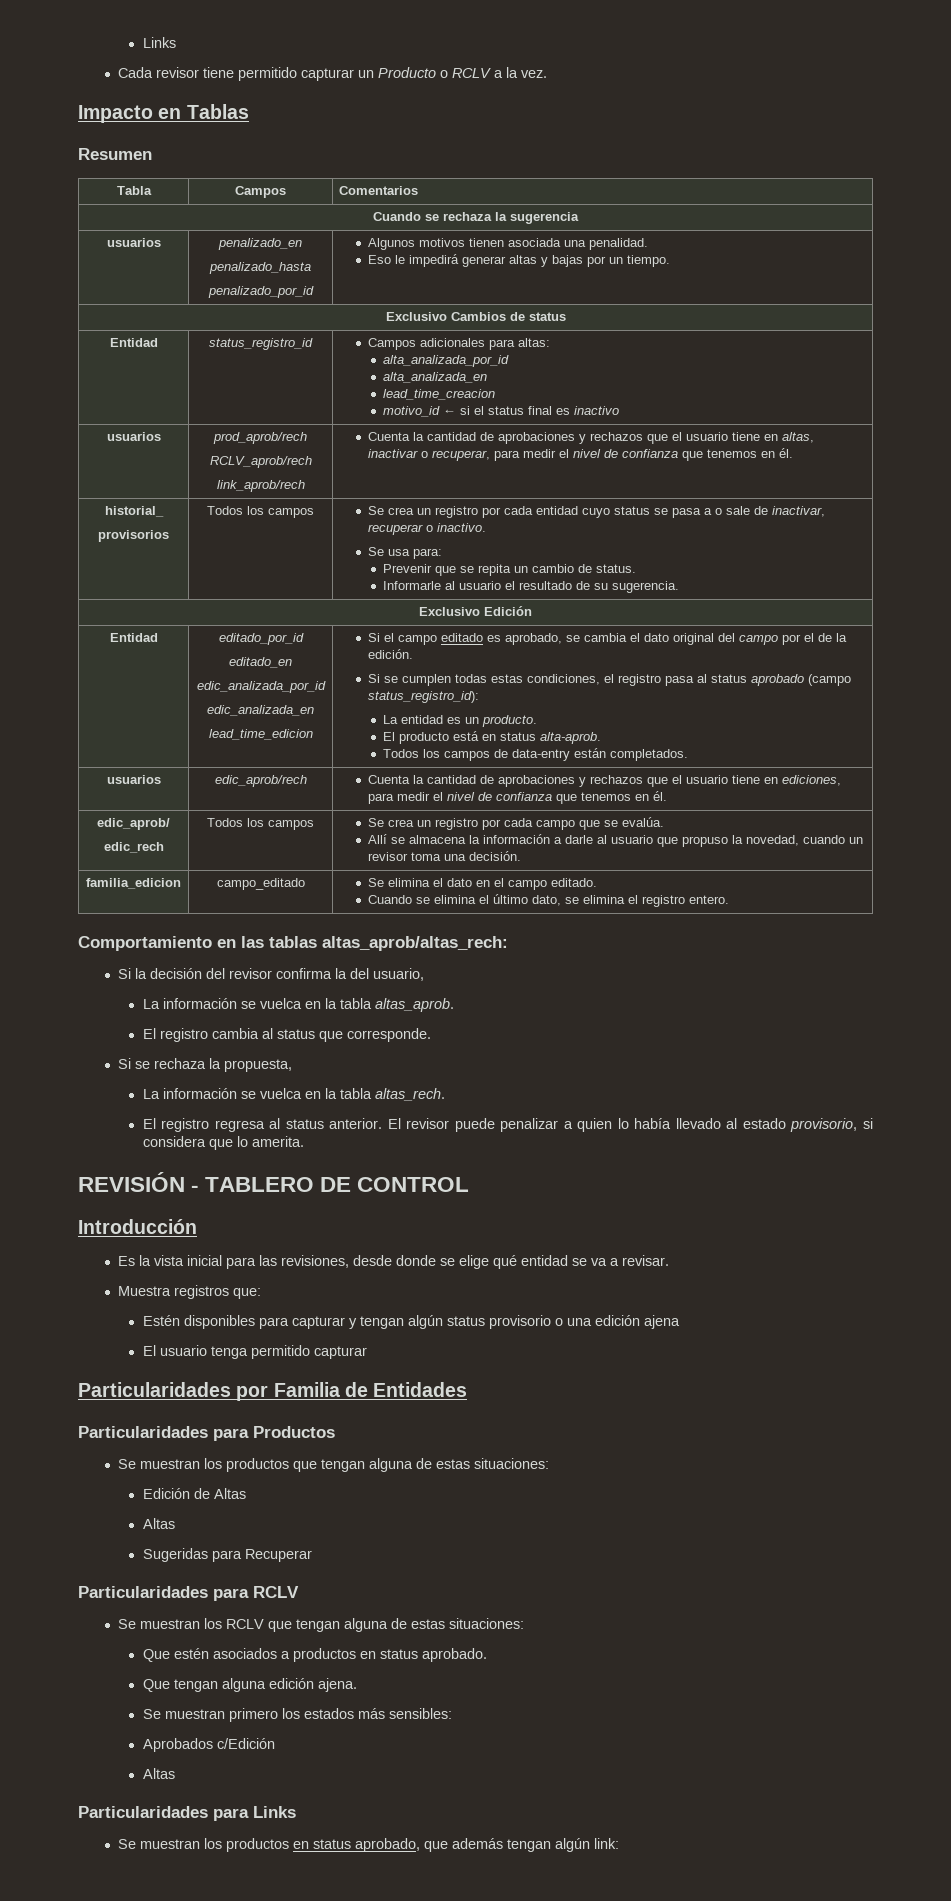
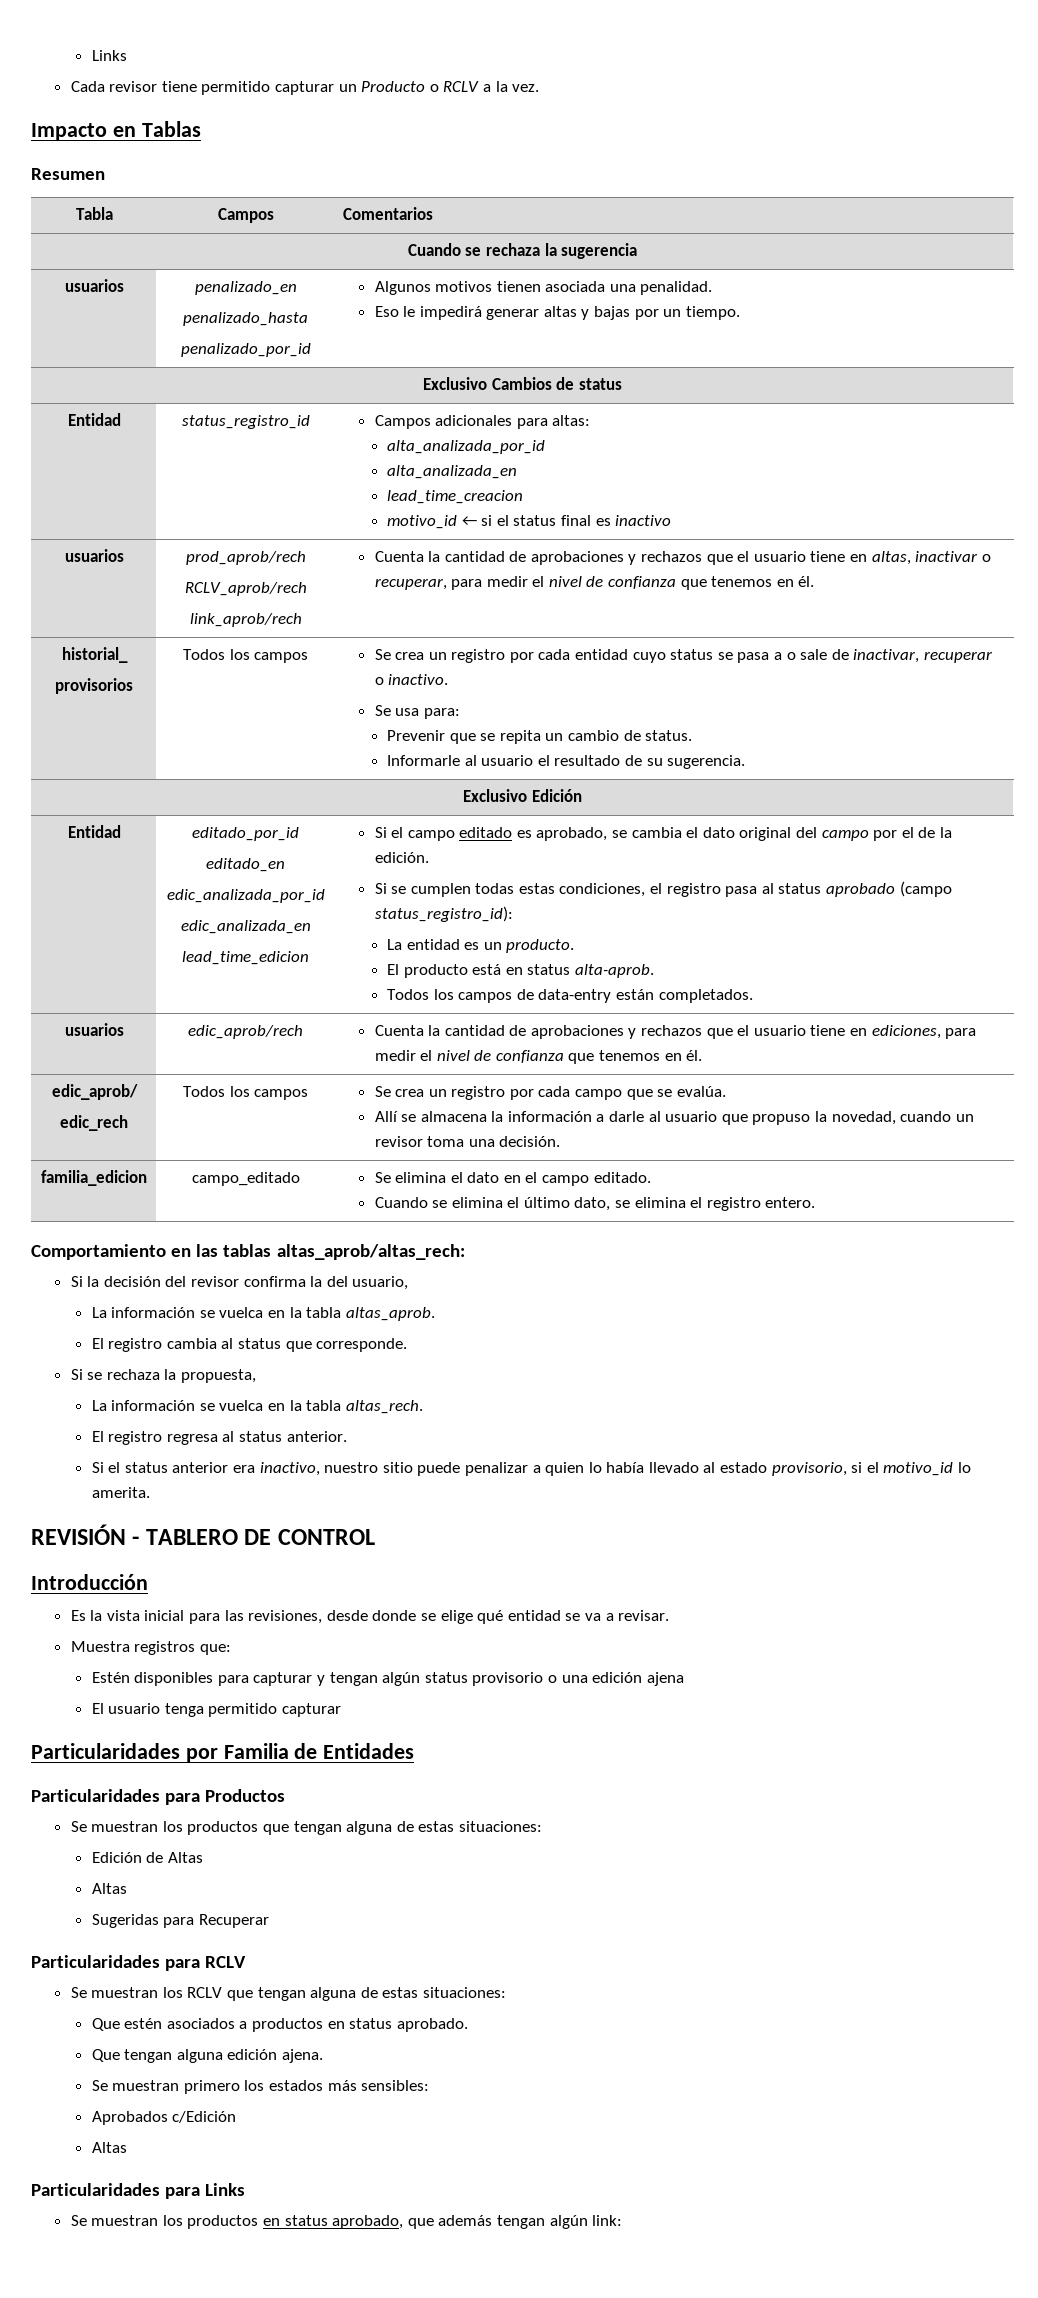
- El registro regresa al status anterior. El revisor puede penalizar a quien lo había llevado al estado provisorio, si considera que lo amerita.
+ El registro regresa al status anterior.
+ Si el status anterior era inactivo, nuestro sitio puede penalizar a quien lo había llevado al estado provisorio, si el motivo_id lo amerita.

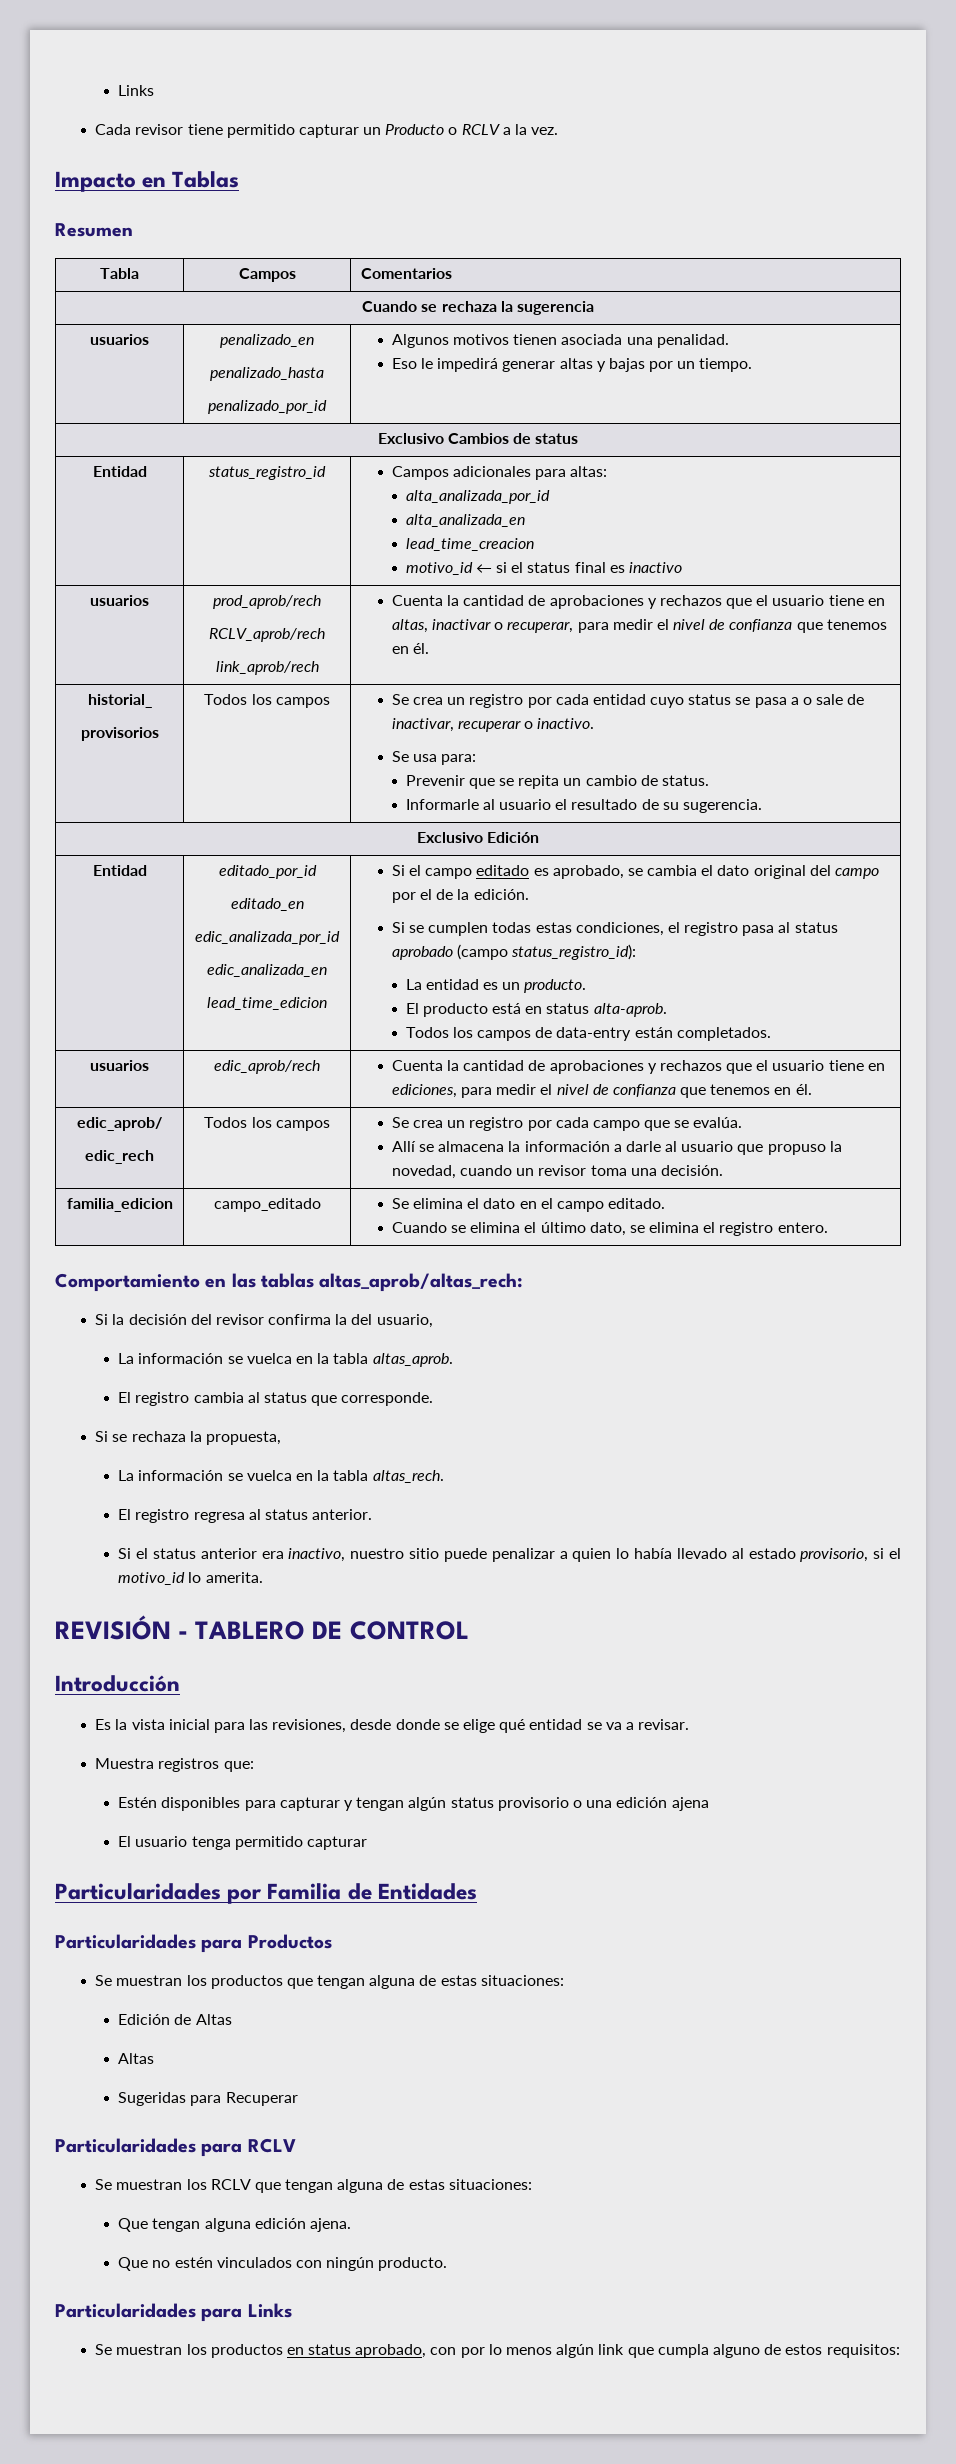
- Que estén asociados a productos en status aprobado.
- Se muestran primero los estados más sensibles:
- Aprobados c/Edición
- Altas
+ Que no estén vinculados con ningún producto.
- Se muestran los productos en status aprobado, que además tengan algún link:
+ Se muestran los productos en status aprobado, con por lo menos algún link que cumpla alguno de estos requisitos:

